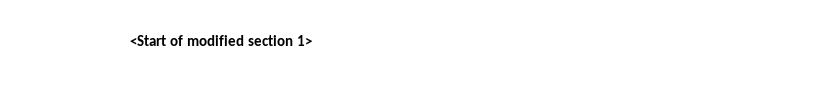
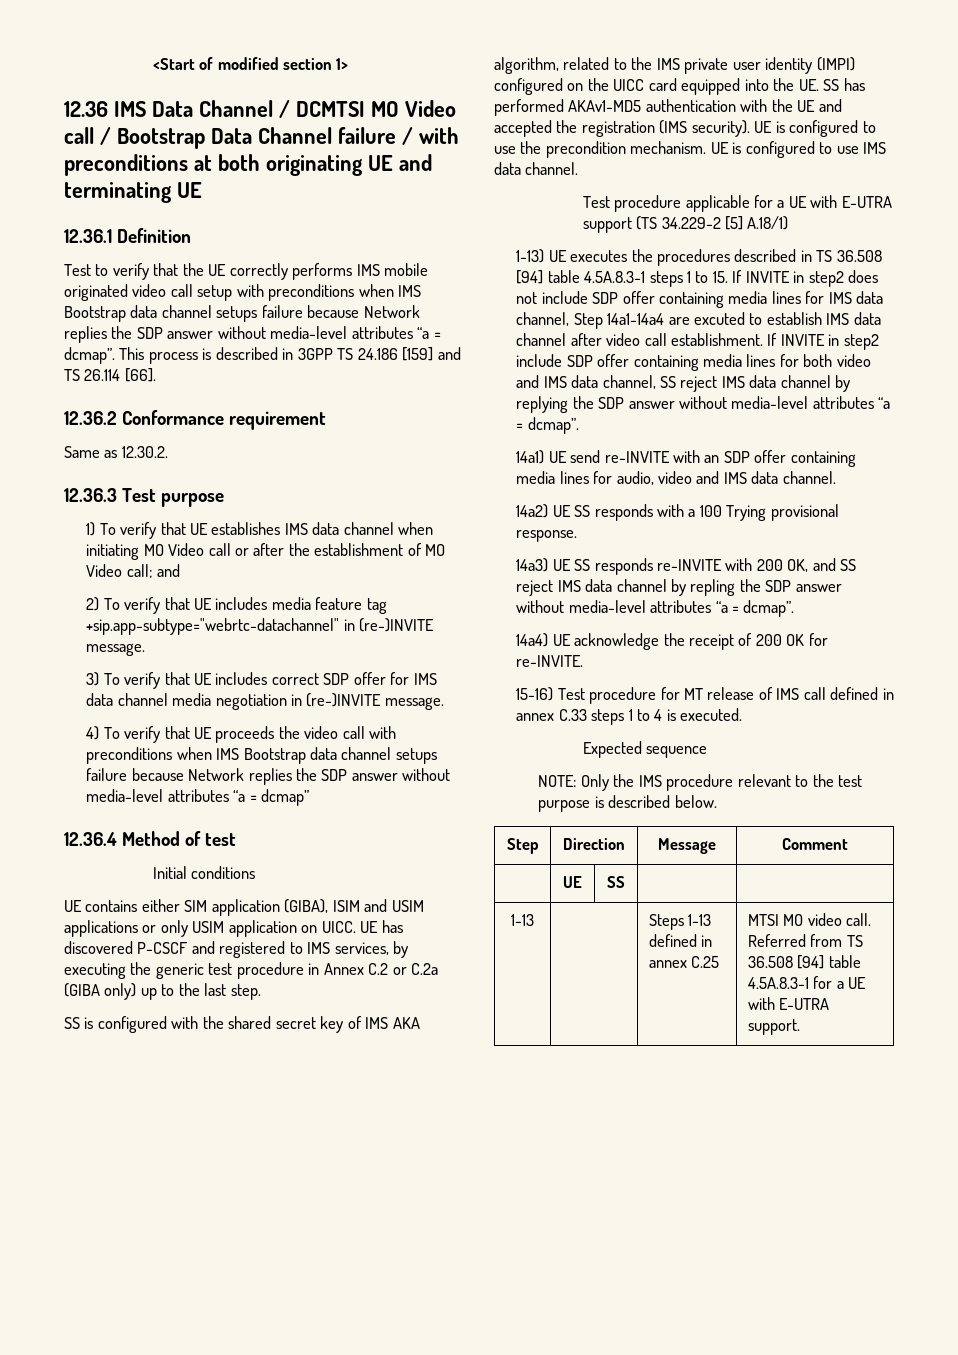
+ 12.36 IMS Data Channel / DCMTSI MO Video call / Bootstrap Data Channel failure / with preconditions at both originating UE and terminating UE
+ 12.36.1 Definition
+ Test to verify that the UE correctly performs IMS mobile originated video call setup with preconditions when IMS Bootstrap data channel setups failure because Network replies the SDP answer without media-level attributes “a = dcmap”. This process is described in 3GPP TS 24.186 [159] and TS 26.114 [66].
+ 12.36.2 Conformance requirement
+ Same as 12.30.2.
+ 12.36.3 Test purpose
+ 1) To verify that UE establishes IMS data channel when initiating MO Video call or after the establishment of MO Video call; and
+ 2) To verify that UE includes media feature tag +sip.app-subtype="webrtc-datachannel" in (re-)INVITE message.
+ 3) To verify that UE includes correct SDP offer for IMS data channel media negotiation in (re-)INVITE message.
+ 4) To verify that UE proceeds the video call with preconditions when IMS Bootstrap data channel setups failure because Network replies the SDP answer without media-level attributes “a = dcmap”
+ 12.36.4 Method of test
+ Initial conditions
+ UE contains either SIM application (GIBA), ISIM and USIM applications or only USIM application on UICC. UE has discovered P-CSCF and registered to IMS services, by executing the generic test procedure in Annex C.2 or C.2a (GIBA only) up to the last step.
+ SS is configured with the shared secret key of IMS AKA algorithm, related to the IMS private user identity (IMPI) configured on the UICC card equipped into the UE. SS has performed AKAv1-MD5 authentication with the UE and accepted the registration (IMS security). UE is configured to use the precondition mechanism. UE is configured to use IMS data channel.
+ Test procedure applicable for a UE with E-UTRA support (TS 34.229-2 [5] A.18/1)
+ 1-13) UE executes the procedures described in TS 36.508 [94] table 4.5A.8.3-1 steps 1 to 15. If INVITE in step2 does not include SDP offer containing media lines for IMS data channel, Step 14a1-14a4 are excuted to establish IMS data channel after video call establishment. If INVITE in step2 include SDP offer containing media lines for both video and IMS data channel, SS reject IMS data channel by replying the SDP answer without media-level attributes “a = dcmap”.
+ 14a1) UE send re-INVITE with an SDP offer containing media lines for audio, video and IMS data channel.
+ 14a2) UE SS responds with a 100 Trying provisional response.
+ 14a3) UE SS responds re-INVITE with 200 OK, and SS reject IMS data channel by repling the SDP answer without media-level attributes “a = dcmap”.
+ 14a4) UE acknowledge the receipt of 200 OK for re-INVITE.
+ 15-16) Test procedure for MT release of IMS call defined in annex C.33 steps 1 to 4 is executed.
+ Expected sequence
+ NOTE: Only the IMS procedure relevant to the test purpose is described below.
+ Step | Direction | Message | Comment
+ | UE | SS | |
+ 1-13 | | Steps 1-13 defined in annex C.25 | MTSI MO video call. Referred from TS 36.508 [94] table 4.5A.8.3-1 for a UE with E-UTRA support.

